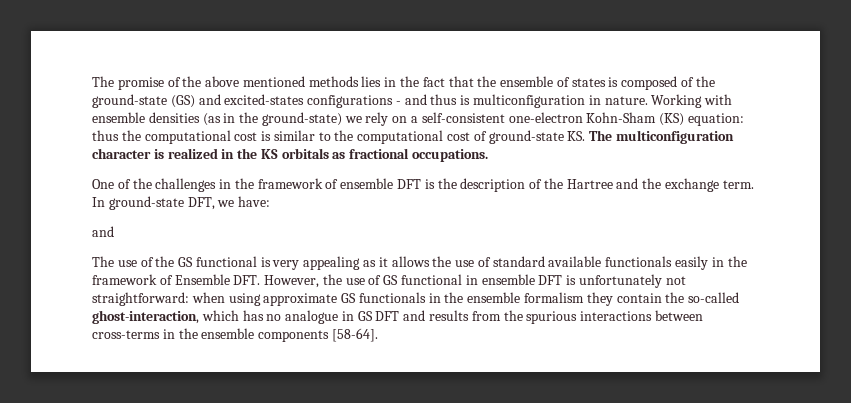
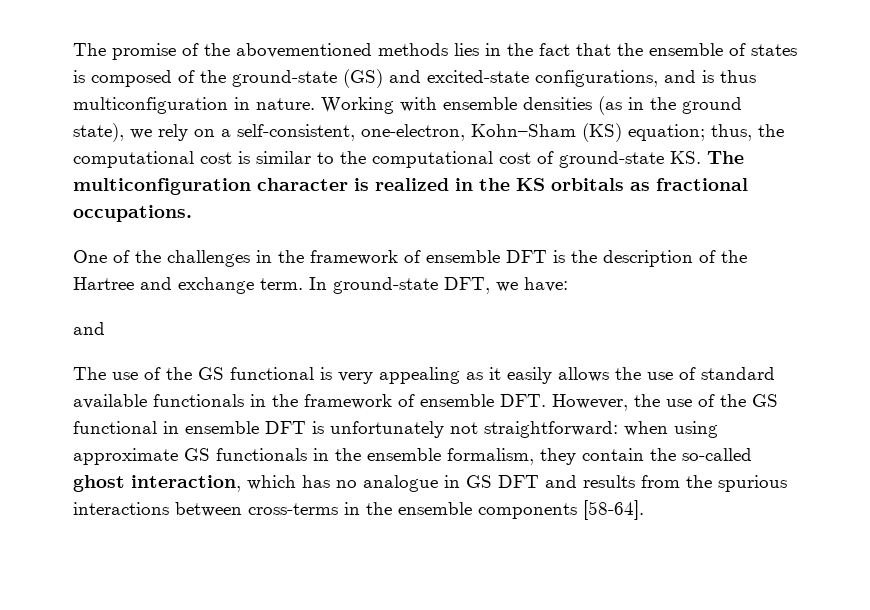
- The promise of the above mentioned methods lies in the fact that the ensemble of states is composed of the ground-state (GS) and excited-states configurations - and thus is multiconfiguration in nature.
+ The promise of the abovementioned methods lies in the fact that the ensemble of states is composed of the ground-state (GS) and excited-state configurations, and is thus multiconfiguration in nature.
- Working with ensemble densities (as in the ground-state) we rely on a self-consistent one-electron Kohn-Sham (KS) equation: thus the computational cost is similar to the computational cost of ground-state KS. The multiconfiguration character is realized in the KS orbitals as fractional occupations.
+ Working with ensemble densities (as in the ground state), we rely on a self-consistent, one-electron, Kohn–Sham (KS) equation; thus, the computational cost is similar to the computational cost of ground-state KS. The multiconfiguration character is realized in the KS orbitals as fractional occupations.
- One of the challenges in the framework of ensemble DFT is the description of the Hartree and the exchange term.
+ One of the challenges in the framework of ensemble DFT is the description of the Hartree and exchange term.
- The use of the GS functional is very appealing as it allows the use of standard available functionals easily in the framework of Ensemble DFT. However, the use of GS functional in ensemble DFT is unfortunately not straightforward:
+ The use of the GS functional is very appealing as it easily allows the use of standard available functionals in the framework of ensemble DFT. However, the use of the GS functional in ensemble DFT is unfortunately not straightforward:
- when using approximate GS functionals in the ensemble formalism they contain the so-called ghost-interaction, which has no analogue in GS DFT and results from the spurious interactions between cross-terms in the ensemble components [58-64].
+ when using approximate GS functionals in the ensemble formalism, they contain the so-called ghost interaction, which has no analogue in GS DFT and results from the spurious interactions between cross-terms in the ensemble components [58-64].

